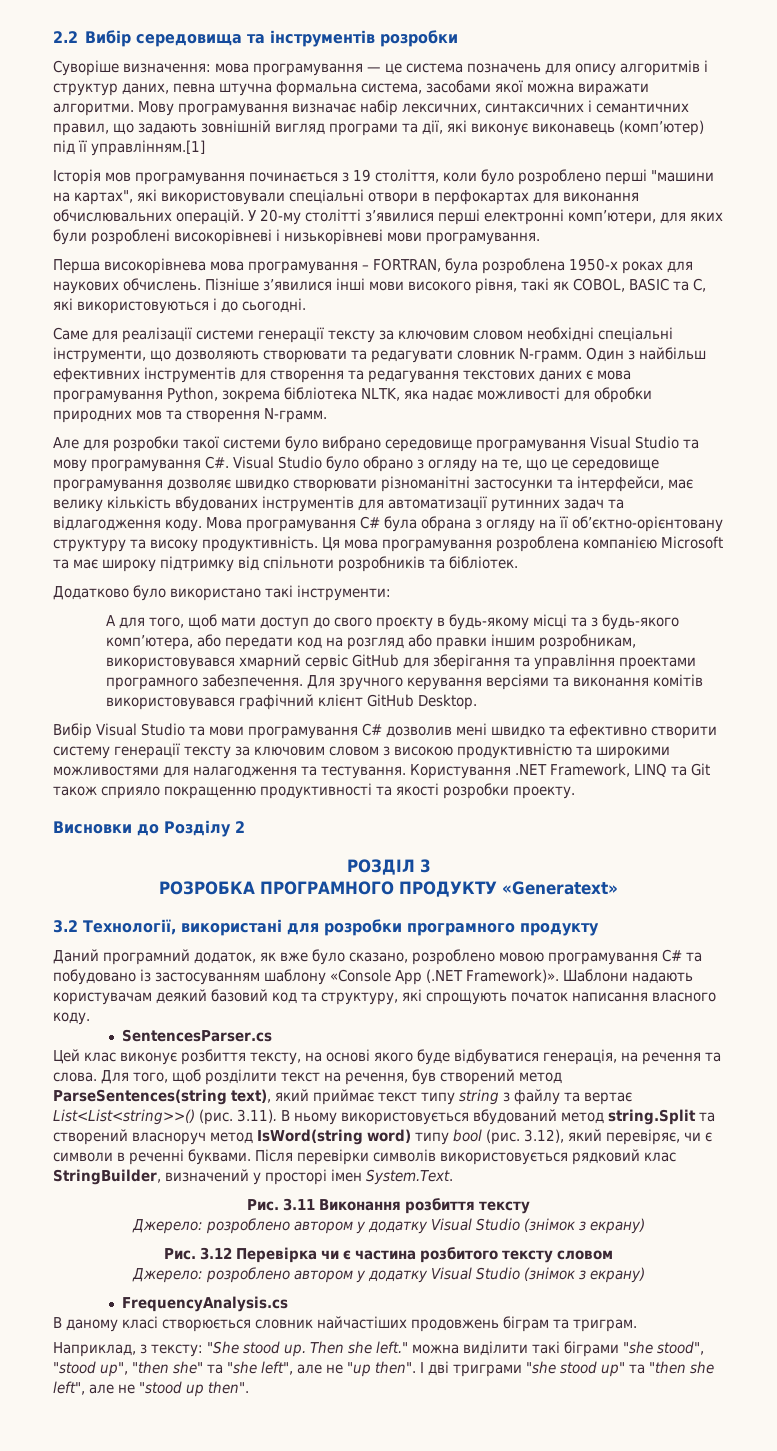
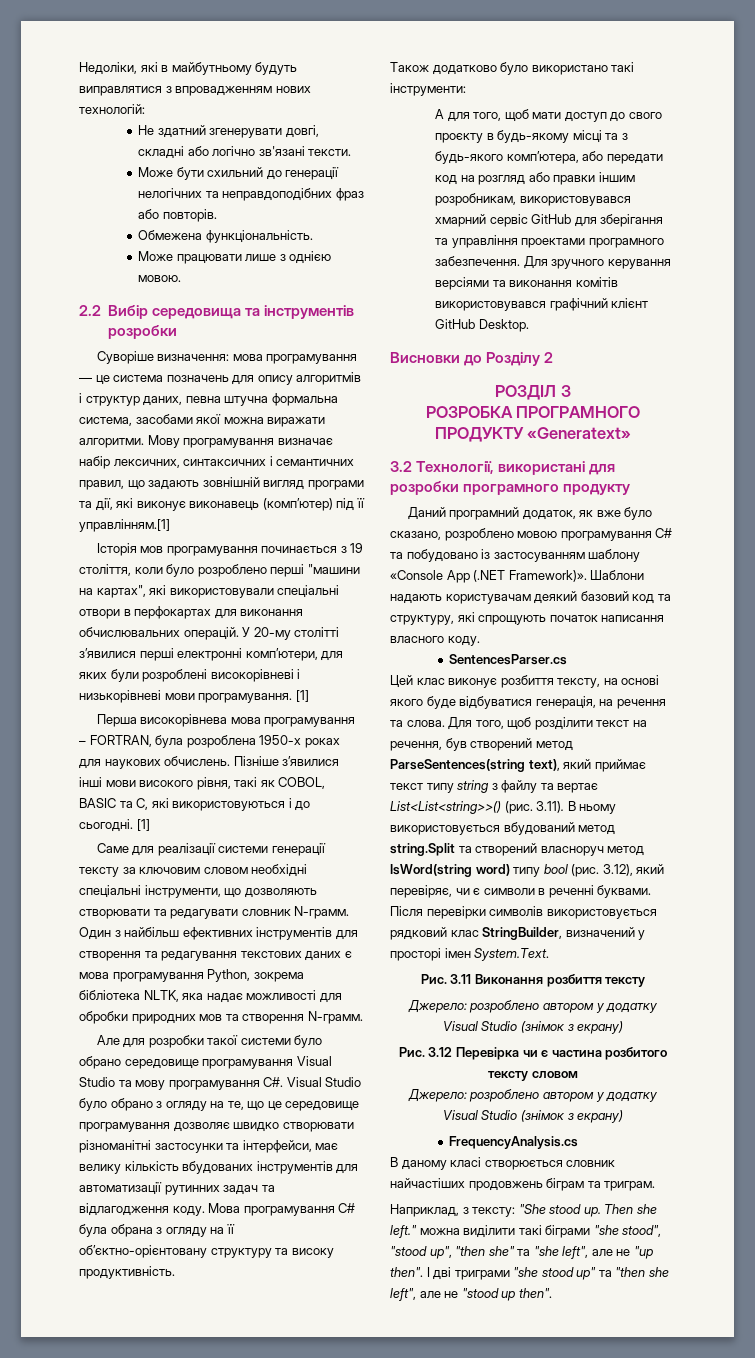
+ Недоліки, які в майбутньому будуть виправлятися з впровадженням нових технологій:
+ Не здатний згенерувати довгі, складні або логічно зв'язані тексти.
+ Може бути схильний до генерації нелогічних та неправдоподібних фраз або повторів.
+ Обмежена функціональність.
+ Може працювати лише з однією мовою.
- У 20-му столітті з’явилися перші електронні комп’ютери, для яких були розроблені високорівневі і низькорівневі мови програмування.
+ У 20-му столітті з’явилися перші електронні комп’ютери, для яких були розроблені високорівневі і низькорівневі мови програмування. [1]
- Пізніше з’явилися інші мови високого рівня, такі як COBOL, BASIC та C, які використовуються і до сьогодні.
+ Пізніше з’явилися інші мови високого рівня, такі як COBOL, BASIC та C, які використовуються і до сьогодні. [1]
- Але для розробки такої системи було вибрано середовище програмування Visual Studio та мову програмування C#. Visual Studio було обрано з огляду на те, що це середовище програмування дозволяє швидко створювати різноманітні застосунки та інтерфейси, має велику кількість вбудованих інструментів для автоматизації рутинних задач та відлагодження коду.
+ Але для розробки такої системи було обрано середовище програмування Visual Studio та мову програмування C#. Visual Studio було обрано з огляду на те, що це середовище програмування дозволяє швидко створювати різноманітні застосунки та інтерфейси, має велику кількість вбудованих інструментів для автоматизації рутинних задач та відлагодження коду.
- Мова програмування C# була обрана з огляду на її об’єктно-орієнтовану структуру та високу продуктивність. Ця мова програмування розроблена компанією Microsoft та має широку підтримку від спільноти розробників та бібліотек.
- Додатково було використано такі інструменти:
+ Мова програмування C# була обрана з огляду на її об’єктно-орієнтовану структуру та високу продуктивність.
+ Також додатково було використано такі інструменти:
- Вибір Visual Studio та мови програмування C# дозволив мені швидко та ефективно створити систему генерації тексту за ключовим словом з високою продуктивністю та широкими можливостями для налагодження та тестування. Користування .NET Framework, LINQ та Git також сприяло покращенню продуктивності та якості розробки проекту.

